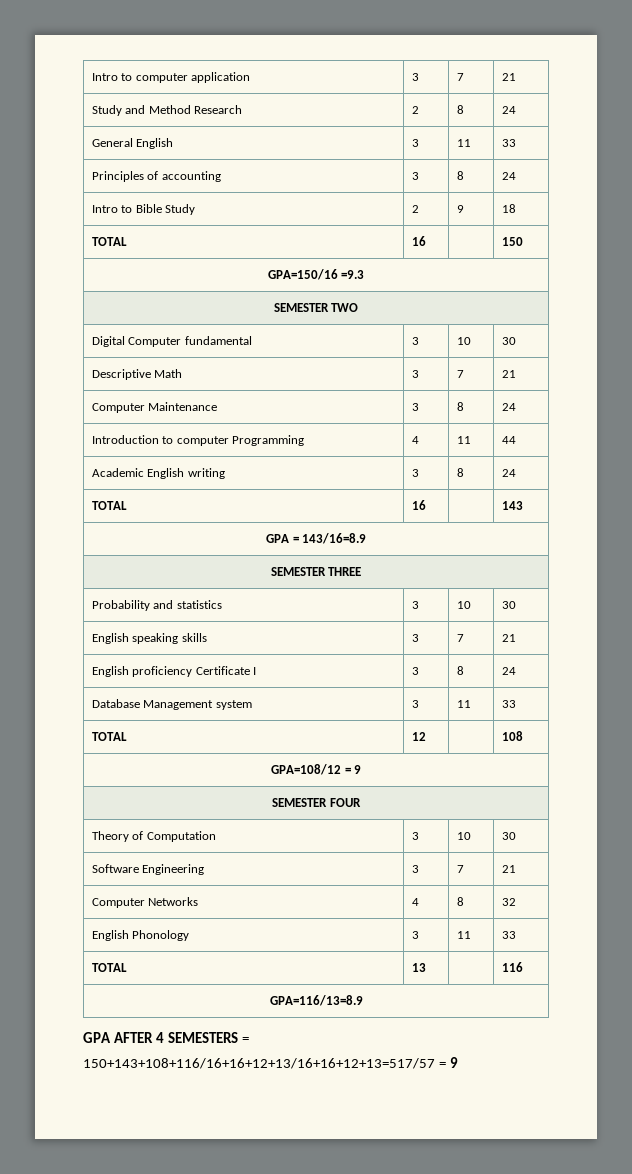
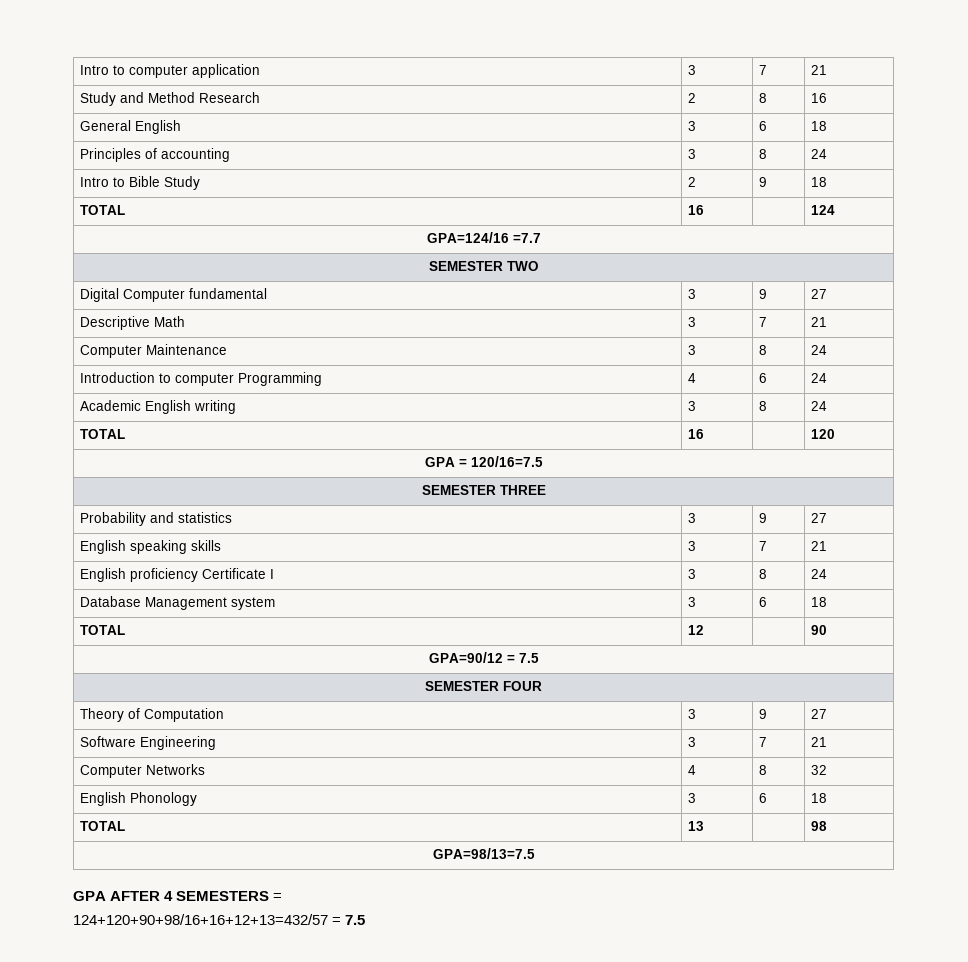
- Study and Method Research | 2 | 8 | 24
+ Study and Method Research | 2 | 8 | 16
- General English | 3 | 11 | 33
+ General English | 3 | 6 | 18
- TOTAL | 16 | | 150
- GPA=150/16 =9.3
+ TOTAL | 16 | | 124
+ GPA=124/16 =7.7
- Digital Computer fundamental | 3 | 10 | 30
+ Digital Computer fundamental | 3 | 9 | 27
- Introduction to computer Programming | 4 | 11 | 44
+ Introduction to computer Programming | 4 | 6 | 24
- TOTAL | 16 | | 143
+ TOTAL | 16 | | 120
- GPA = 143/16=8.9
+ GPA = 120/16=7.5
- Probability and statistics | 3 | 10 | 30
+ Probability and statistics | 3 | 9 | 27
- Database Management system | 3 | 11 | 33
+ Database Management system | 3 | 6 | 18
- TOTAL | 12 | | 108
- GPA=108/12 = 9
+ TOTAL | 12 | | 90
+ GPA=90/12 = 7.5
- Theory of Computation | 3 | 10 | 30
+ Theory of Computation | 3 | 9 | 27
- English Phonology | 3 | 11 | 33
+ English Phonology | 3 | 6 | 18
- TOTAL | 13 | | 116
- GPA=116/13=8.9
+ TOTAL | 13 | | 98
+ GPA=98/13=7.5
- 150+143+108+116/16+16+12+13/16+16+12+13=517/57 = 9
+ 124+120+90+98/16+16+12+13=432/57 = 7.5

